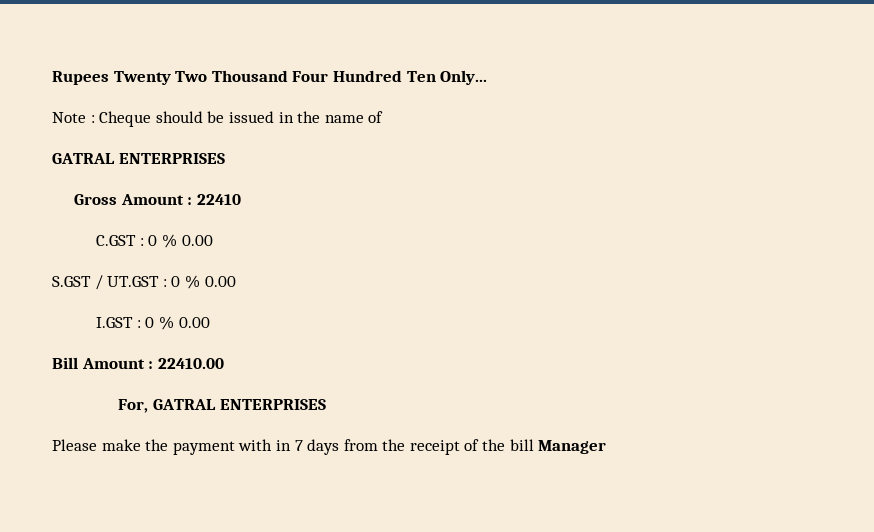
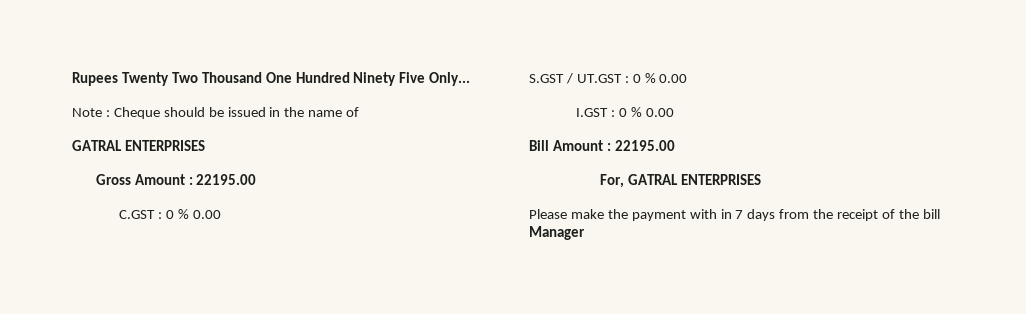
- Rupees Twenty Two Thousand Four Hundred Ten Only...
+ Rupees Twenty Two Thousand One Hundred Ninety Five Only...
- Gross Amount : 22410
+ Gross Amount : 22195.00
- Bill Amount : 22410.00
+ Bill Amount : 22195.00

